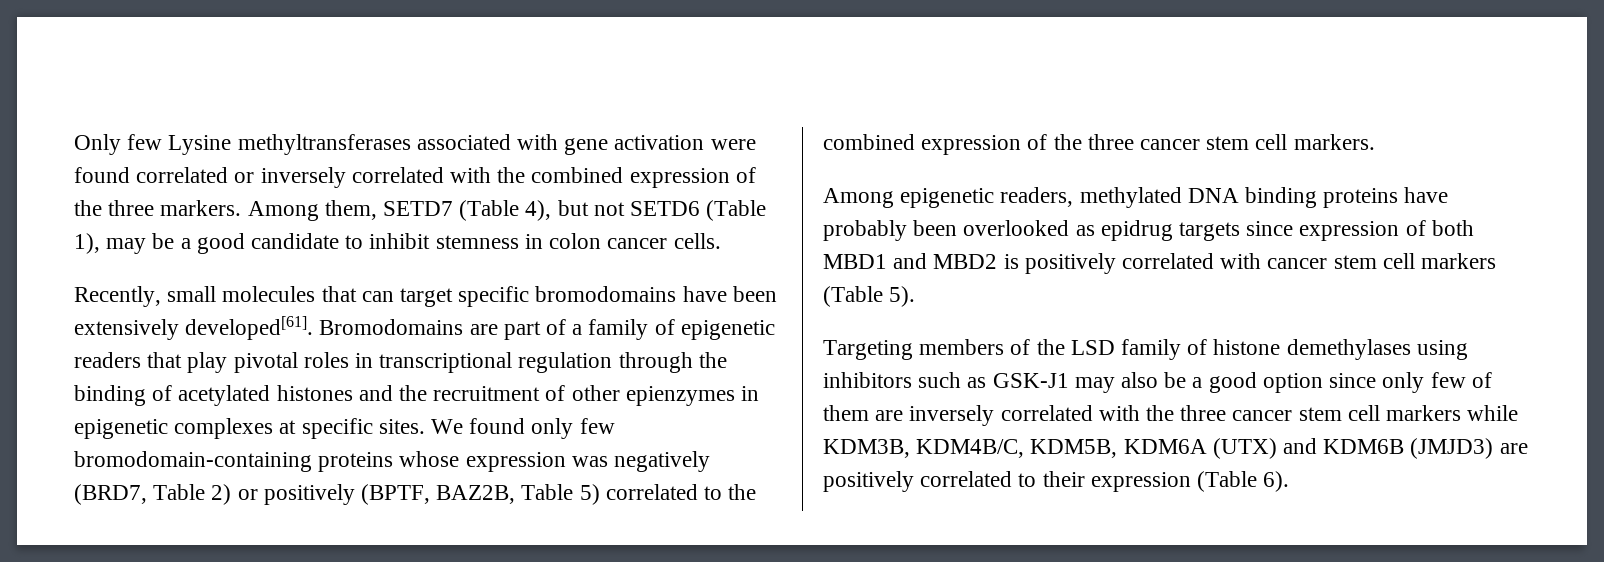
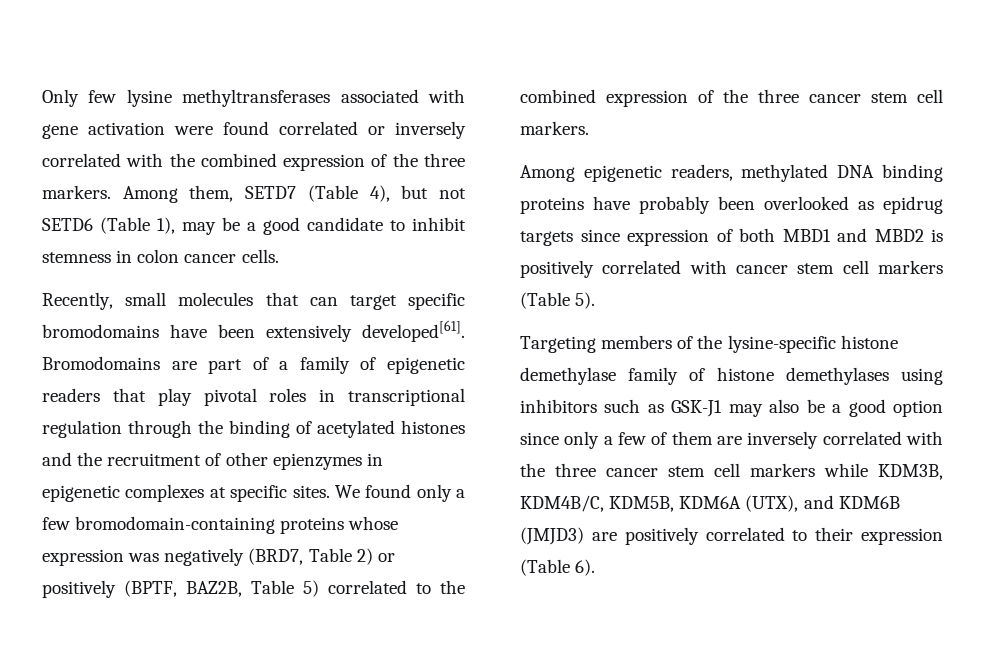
- Only few Lysine methyltransferases associated with gene activation were found correlated or inversely correlated with the combined expression of the three markers.
+ Only few lysine methyltransferases associated with gene activation were found correlated or inversely correlated with the combined expression of the three markers.
- We found only few bromodomain-containing proteins whose expression was negatively (BRD7, Table 2) or positively (BPTF, BAZ2B, Table 5) correlated to the combined expression of the three cancer stem cell markers.
+ We found only a few bromodomain-containing proteins whose expression was negatively (BRD7, Table 2) or positively (BPTF, BAZ2B, Table 5) correlated to the combined expression of the three cancer stem cell markers.
- Targeting members of the LSD family of histone demethylases using inhibitors such as GSK-J1 may also be a good option since only few of them are inversely correlated with the three cancer stem cell markers while KDM3B, KDM4B/C, KDM5B, KDM6A (UTX) and KDM6B (JMJD3) are positively correlated to their expression (Table 6).
+ Targeting members of the lysine-specific histone demethylase family of histone demethylases using inhibitors such as GSK-J1 may also be a good option since only a few of them are inversely correlated with the three cancer stem cell markers while KDM3B, KDM4B/C, KDM5B, KDM6A (UTX), and KDM6B (JMJD3) are positively correlated to their expression (Table 6).

